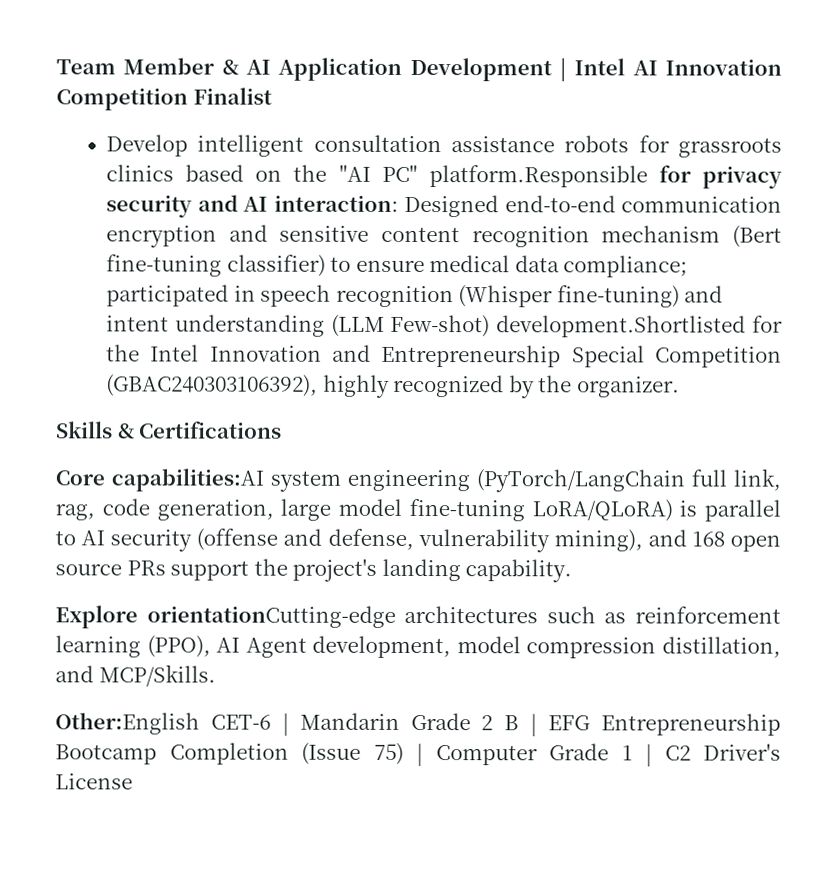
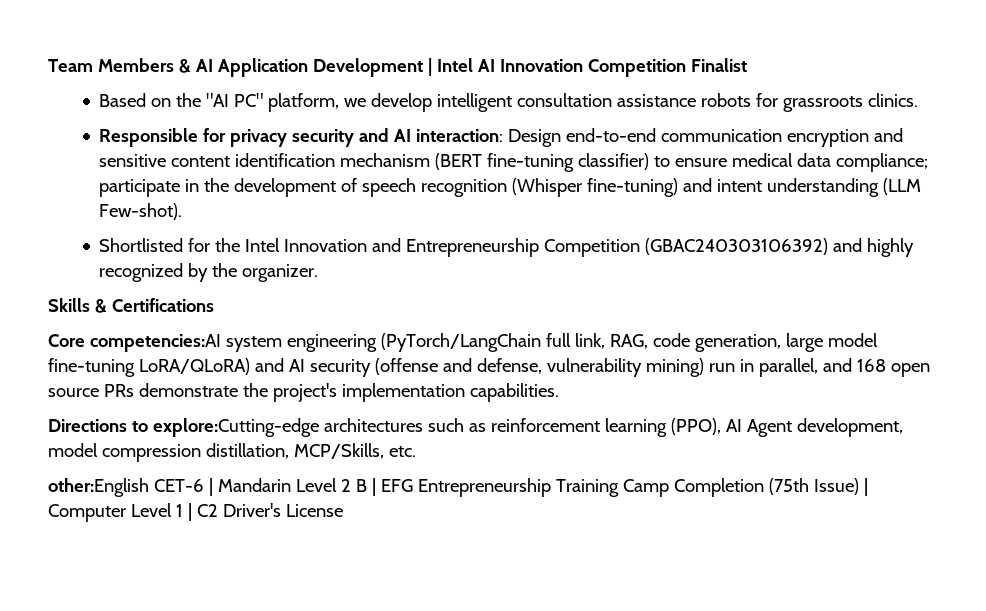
- Team Member & AI Application Development | Intel AI Innovation Competition Finalist
+ Team Members & AI Application Development | Intel AI Innovation Competition Finalist
- Develop intelligent consultation assistance robots for grassroots clinics based on the "AI PC" platform.Responsible for privacy security and AI interaction: Designed end-to-end communication encryption and sensitive content recognition mechanism (Bert fine-tuning classifier) to ensure medical data compliance; participated in speech recognition (Whisper fine-tuning) and intent understanding (LLM Few-shot) development.Shortlisted for the Intel Innovation and Entrepreneurship Special Competition (GBAC240303106392), highly recognized by the organizer.
+ Based on the "AI PC" platform, we develop intelligent consultation assistance robots for grassroots clinics.
+ Responsible for privacy security and AI interaction: Design end-to-end communication encryption and sensitive content identification mechanism (BERT fine-tuning classifier) to ensure medical data compliance; participate in the development of speech recognition (Whisper fine-tuning) and intent understanding (LLM Few-shot).
+ Shortlisted for the Intel Innovation and Entrepreneurship Competition (GBAC240303106392) and highly recognized by the organizer.
- Core capabilities:AI system engineering (PyTorch/LangChain full link, rag, code generation, large model fine-tuning LoRA/QLoRA) is parallel to AI security (offense and defense, vulnerability mining), and 168 open source PRs support the project's landing capability.
- Explore orientationCutting-edge architectures such as reinforcement learning (PPO), AI Agent development, model compression distillation, and MCP/Skills.
- Other:English CET-6 | Mandarin Grade 2 B | EFG Entrepreneurship Bootcamp Completion (Issue 75) | Computer Grade 1 | C2 Driver's License
+ Core competencies:AI system engineering (PyTorch/LangChain full link, RAG, code generation, large model fine-tuning LoRA/QLoRA) and AI security (offense and defense, vulnerability mining) run in parallel, and 168 open source PRs demonstrate the project's implementation capabilities.
+ Directions to explore:Cutting-edge architectures such as reinforcement learning (PPO), AI Agent development, model compression distillation, MCP/Skills, etc.
+ other:English CET-6 | Mandarin Level 2 B | EFG Entrepreneurship Training Camp Completion (75th Issue) | Computer Level 1 | C2 Driver's License

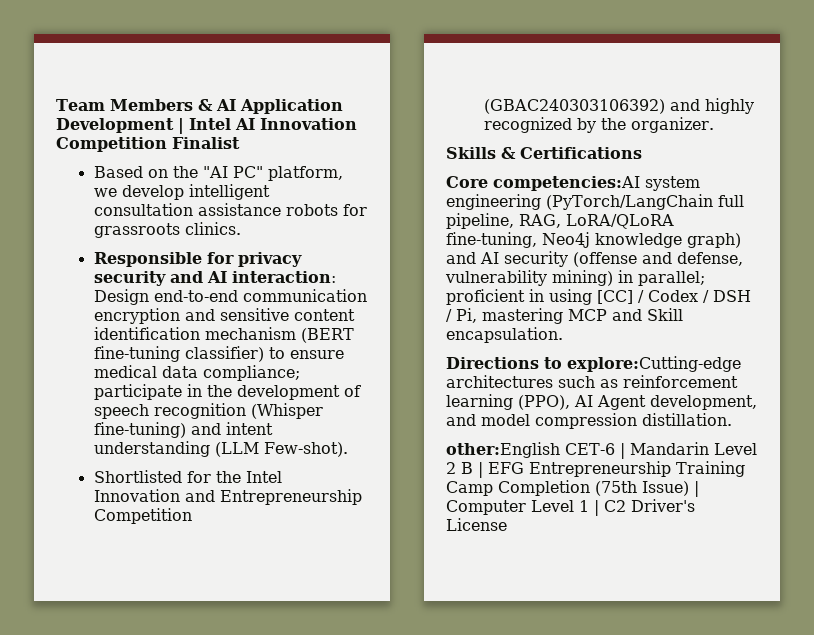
- Core competencies:AI system engineering (PyTorch/LangChain full link, RAG, code generation, large model fine-tuning LoRA/QLoRA) and AI security (offense and defense, vulnerability mining) run in parallel, and 168 open source PRs demonstrate the project's implementation capabilities.
+ Core competencies:AI system engineering (PyTorch/LangChain full pipeline, RAG, LoRA/QLoRA fine-tuning, Neo4j knowledge graph) and AI security (offense and defense, vulnerability mining) in parallel; proficient in using [CC] / Codex / DSH / Pi, mastering MCP and Skill encapsulation.
- Directions to explore:Cutting-edge architectures such as reinforcement learning (PPO), AI Agent development, model compression distillation, MCP/Skills, etc.
+ Directions to explore:Cutting-edge architectures such as reinforcement learning (PPO), AI Agent development, and model compression distillation.

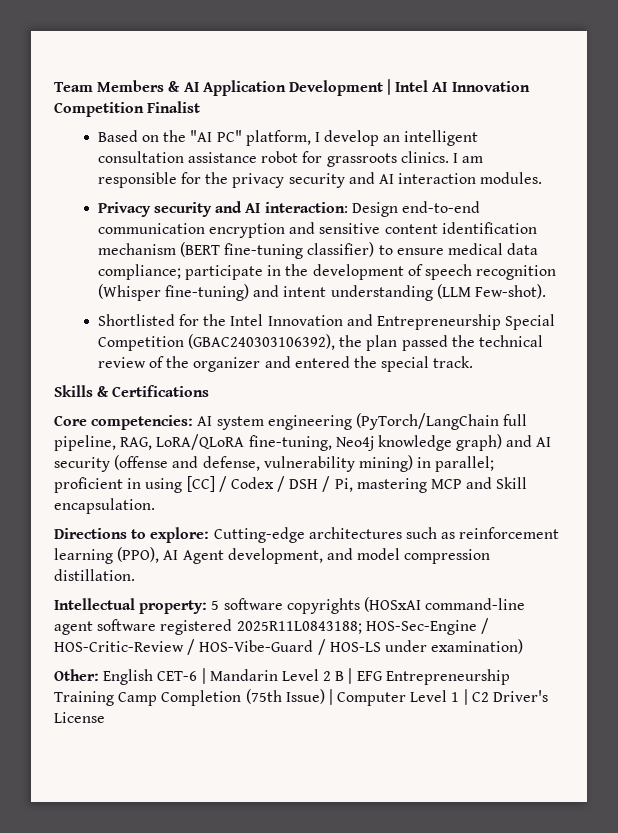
- Based on the "AI PC" platform, we develop intelligent consultation assistance robots for grassroots clinics.
- Responsible for privacy security and AI interaction: Design end-to-end communication encryption and sensitive content identification mechanism (BERT fine-tuning classifier) to ensure medical data compliance; participate in the development of speech recognition (Whisper fine-tuning) and intent understanding (LLM Few-shot).
+ Based on the "AI PC" platform, I develop an intelligent consultation assistance robot for grassroots clinics. I am responsible for the privacy security and AI interaction modules.
+ Privacy security and AI interaction: Design end-to-end communication encryption and sensitive content identification mechanism (BERT fine-tuning classifier) to ensure medical data compliance; participate in the development of speech recognition (Whisper fine-tuning) and intent understanding (LLM Few-shot).
- Shortlisted for the Intel Innovation and Entrepreneurship Competition (GBAC240303106392) and highly recognized by the organizer.
+ Shortlisted for the Intel Innovation and Entrepreneurship Special Competition (GBAC240303106392), the plan passed the technical review of the organizer and entered the special track.
- Core competencies:AI system engineering (PyTorch/LangChain full pipeline, RAG, LoRA/QLoRA fine-tuning, Neo4j knowledge graph) and AI security (offense and defense, vulnerability mining) in parallel; proficient in using [CC] / Codex / DSH / Pi, mastering MCP and Skill encapsulation.
+ Core competencies: AI system engineering (PyTorch/LangChain full pipeline, RAG, LoRA/QLoRA fine-tuning, Neo4j knowledge graph) and AI security (offense and defense, vulnerability mining) in parallel; proficient in using [CC] / Codex / DSH / Pi, mastering MCP and Skill encapsulation.
- Directions to explore:Cutting-edge architectures such as reinforcement learning (PPO), AI Agent development, and model compression distillation.
+ Directions to explore: Cutting-edge architectures such as reinforcement learning (PPO), AI Agent development, and model compression distillation.
- other:English CET-6 | Mandarin Level 2 B | EFG Entrepreneurship Training Camp Completion (75th Issue) | Computer Level 1 | C2 Driver's License
+ Intellectual property: 5 software copyrights (HOSxAI command-line agent software registered 2025R11L0843188; HOS-Sec-Engine / HOS-Critic-Review / HOS-Vibe-Guard / HOS-LS under examination)
+ Other: English CET-6 | Mandarin Level 2 B | EFG Entrepreneurship Training Camp Completion (75th Issue) | Computer Level 1 | C2 Driver's License

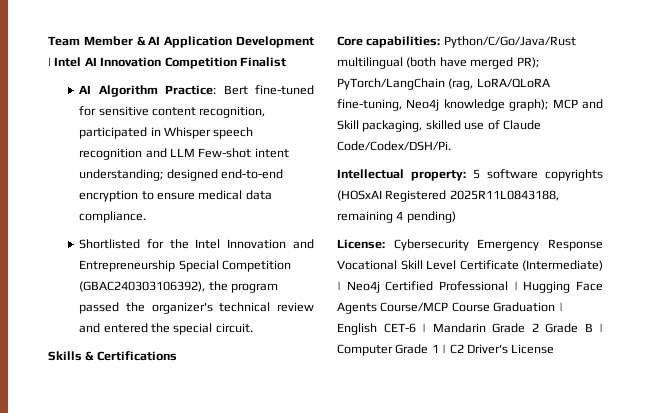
- Team Members & AI Application Development | Intel AI Innovation Competition Finalist
+ Team Member & AI Application Development | Intel AI Innovation Competition Finalist
- Based on the "AI PC" platform, I develop an intelligent consultation assistance robot for grassroots clinics. I am responsible for the privacy security and AI interaction modules.
- Privacy security and AI interaction: Design end-to-end communication encryption and sensitive content identification mechanism (BERT fine-tuning classifier) to ensure medical data compliance; participate in the development of speech recognition (Whisper fine-tuning) and intent understanding (LLM Few-shot).
+ AI Algorithm Practice: Bert fine-tuned for sensitive content recognition, participated in Whisper speech recognition and LLM Few-shot intent understanding; designed end-to-end encryption to ensure medical data compliance.
- Shortlisted for the Intel Innovation and Entrepreneurship Special Competition (GBAC240303106392), the plan passed the technical review of the organizer and entered the special track.
+ Shortlisted for the Intel Innovation and Entrepreneurship Special Competition (GBAC240303106392), the program passed the organizer's technical review and entered the special circuit.
- Core competencies: AI system engineering (PyTorch/LangChain full pipeline, RAG, LoRA/QLoRA fine-tuning, Neo4j knowledge graph) and AI security (offense and defense, vulnerability mining) in parallel; proficient in using [CC] / Codex / DSH / Pi, mastering MCP and Skill encapsulation.
- Directions to explore: Cutting-edge architectures such as reinforcement learning (PPO), AI Agent development, and model compression distillation.
+ Core capabilities: Python/C/Go/Java/Rust multilingual (both have merged PR); PyTorch/LangChain (rag, LoRA/QLoRA fine-tuning, Neo4j knowledge graph); MCP and Skill packaging, skilled use of Claude Code/Codex/DSH/Pi.
- Intellectual property: 5 software copyrights (HOSxAI command-line agent software registered 2025R11L0843188; HOS-Sec-Engine / HOS-Critic-Review / HOS-Vibe-Guard / HOS-LS under examination)
- Other: English CET-6 | Mandarin Level 2 B | EFG Entrepreneurship Training Camp Completion (75th Issue) | Computer Level 1 | C2 Driver's License
+ Intellectual property: 5 software copyrights (HOSxAI Registered 2025R11L0843188, remaining 4 pending)
+ License: Cybersecurity Emergency Response Vocational Skill Level Certificate (Intermediate) | Neo4j Certified Professional | Hugging Face Agents Course/MCP Course Graduation | English CET-6 | Mandarin Grade 2 Grade B | Computer Grade 1 | C2 Driver's License

